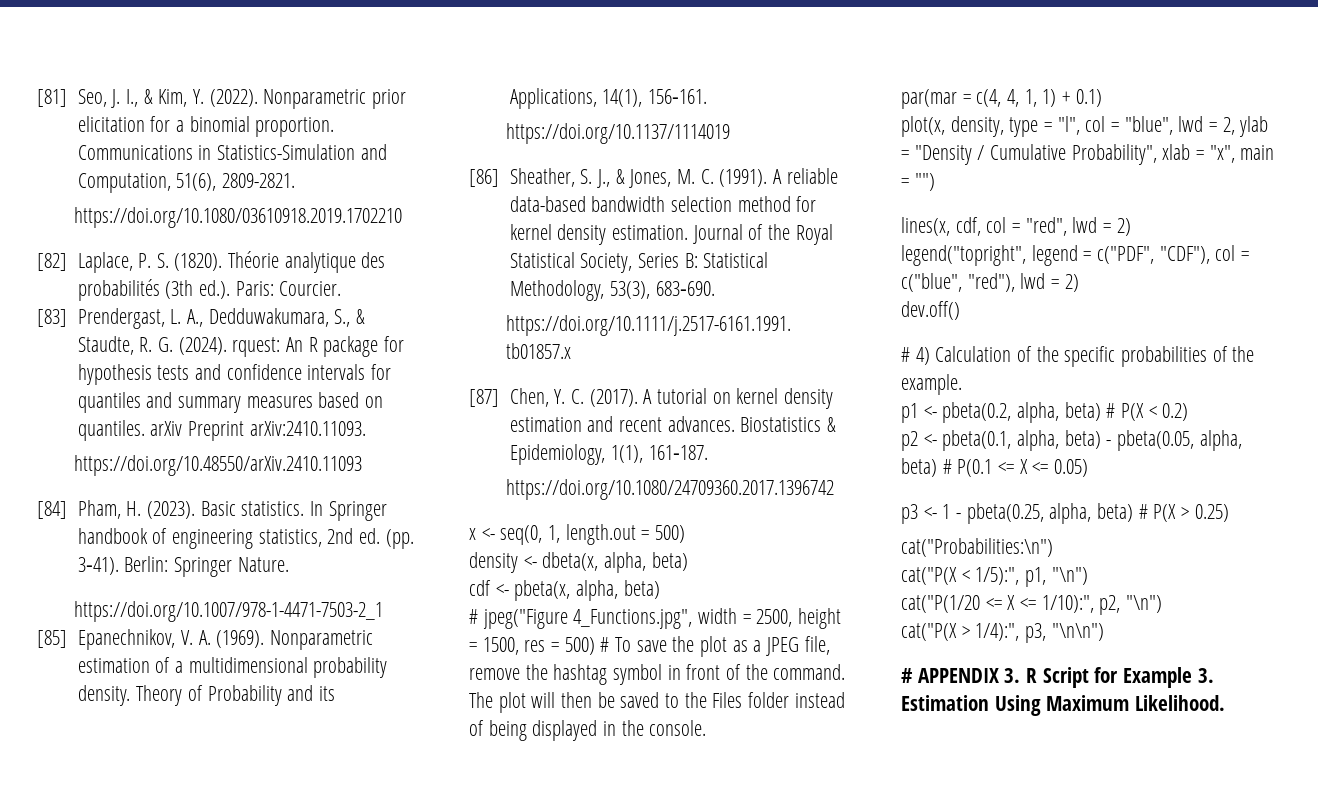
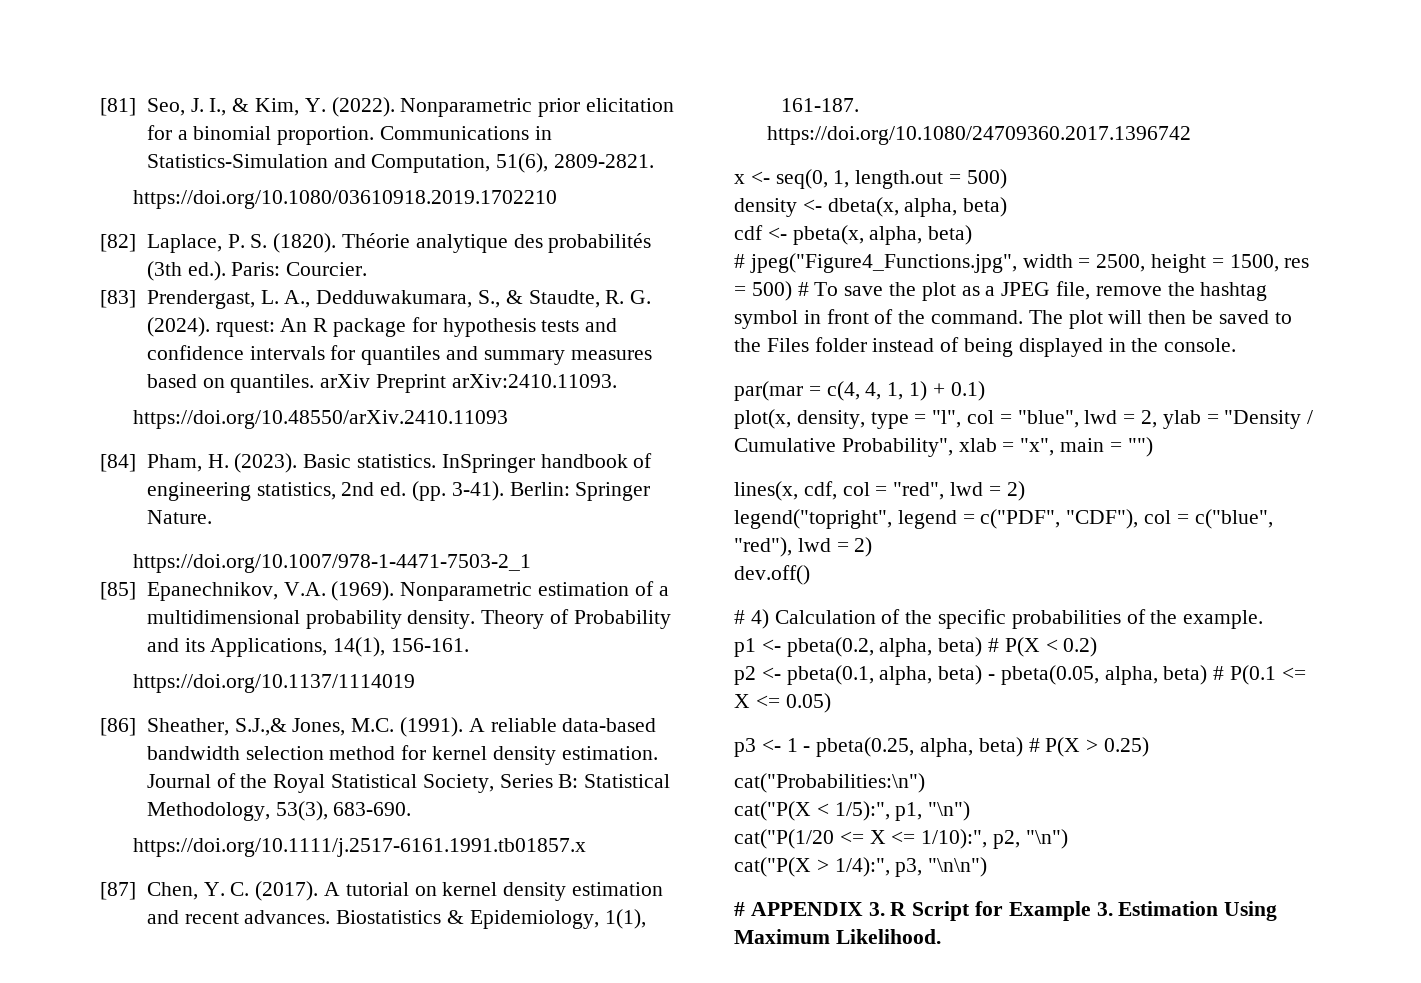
- In Springer handbook of engineering statistics, 2nd ed. (pp. 3‑41).
+ InSpringer handbook of engineering statistics, 2nd ed. (pp. 3‑41).
- [85] Epanechnikov, V. A. (1969).
+ [85] Epanechnikov, V.A. (1969).
- [86] Sheather, S. J., & Jones, M. C. (1991).
+ [86] Sheather, S.J.,& Jones, M.C. (1991).
- # jpeg("Figure 4_Functions.jpg", width = 2500, height = 1500, res = 500) # To save the plot as a JPEG file, remove the hashtag symbol in front of the command.
+ # jpeg("Figure4_Functions.jpg", width = 2500, height = 1500, res = 500) # To save the plot as a JPEG file, remove the hashtag symbol in front of the command.

